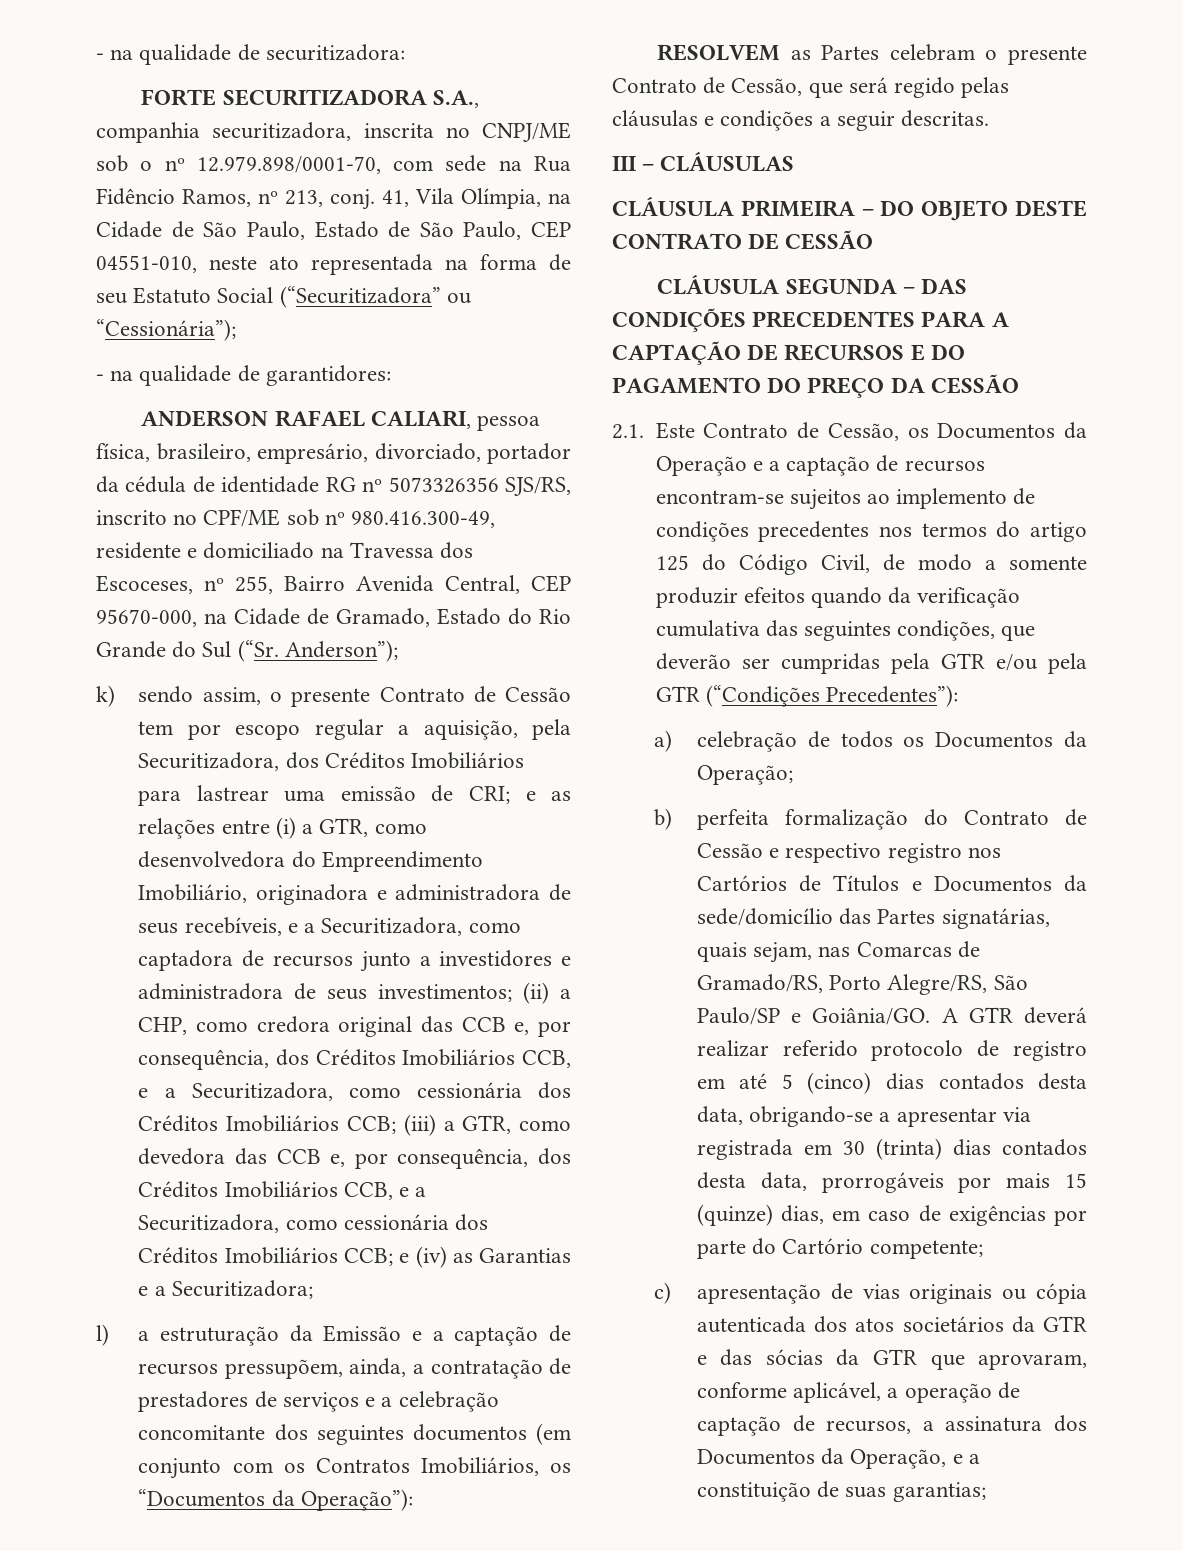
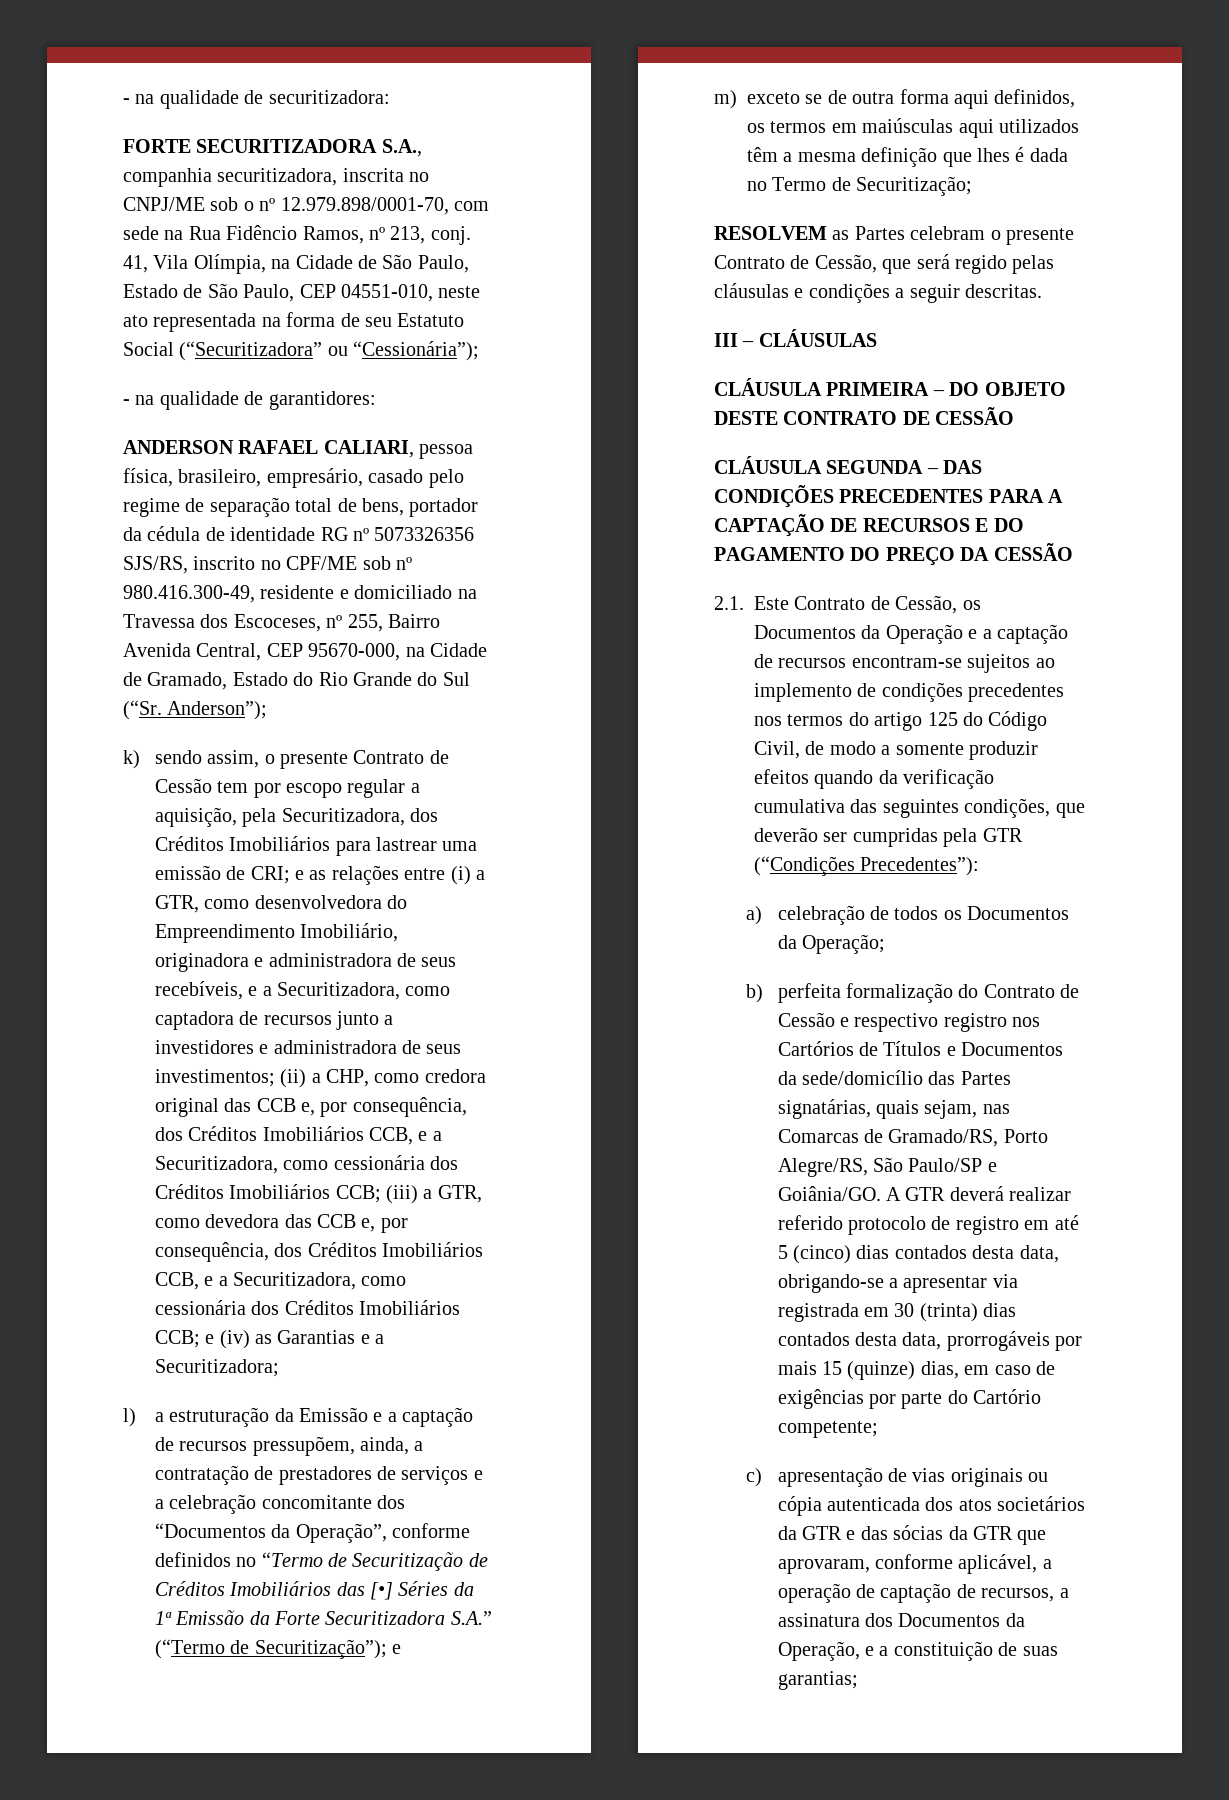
- ANDERSON RAFAEL CALIARI, pessoa física, brasileiro, empresário, divorciado, portador da cédula de identidade RG nº 5073326356 SJS/RS, inscrito no CPF/ME sob nº 980.416.300-49, residente e domiciliado na Travessa dos Escoceses, nº 255, Bairro Avenida Central, CEP 95670-000, na Cidade de Gramado, Estado do Rio Grande do Sul (“Sr. Anderson”);
+ ANDERSON RAFAEL CALIARI, pessoa física, brasileiro, empresário, casado pelo regime de separação total de bens, portador da cédula de identidade RG nº 5073326356 SJS/RS, inscrito no CPF/ME sob nº 980.416.300-49, residente e domiciliado na Travessa dos Escoceses, nº 255, Bairro Avenida Central, CEP 95670-000, na Cidade de Gramado, Estado do Rio Grande do Sul (“Sr. Anderson”);
- l) a estruturação da Emissão e a captação de recursos pressupõem, ainda, a contratação de prestadores de serviços e a celebração concomitante dos seguintes documentos (em conjunto com os Contratos Imobiliários, os “Documentos da Operação”):
+ l) a estruturação da Emissão e a captação de recursos pressupõem, ainda, a contratação de prestadores de serviços e a celebração concomitante dos “Documentos da Operação”, conforme definidos no “Termo de Securitização de Créditos Imobiliários das [•] Séries da 1ª Emissão da Forte Securitizadora S.A.” (“Termo de Securitização”); e
+ m) exceto se de outra forma aqui definidos, os termos em maiúsculas aqui utilizados têm a mesma definição que lhes é dada no Termo de Securitização;
- 2.1. Este Contrato de Cessão, os Documentos da Operação e a captação de recursos encontram-se sujeitos ao implemento de condições precedentes nos termos do artigo 125 do Código Civil, de modo a somente produzir efeitos quando da verificação cumulativa das seguintes condições, que deverão ser cumpridas pela GTR e/ou pela GTR (“Condições Precedentes”):
+ 2.1. Este Contrato de Cessão, os Documentos da Operação e a captação de recursos encontram-se sujeitos ao implemento de condições precedentes nos termos do artigo 125 do Código Civil, de modo a somente produzir efeitos quando da verificação cumulativa das seguintes condições, que deverão ser cumpridas pela GTR (“Condições Precedentes”):

